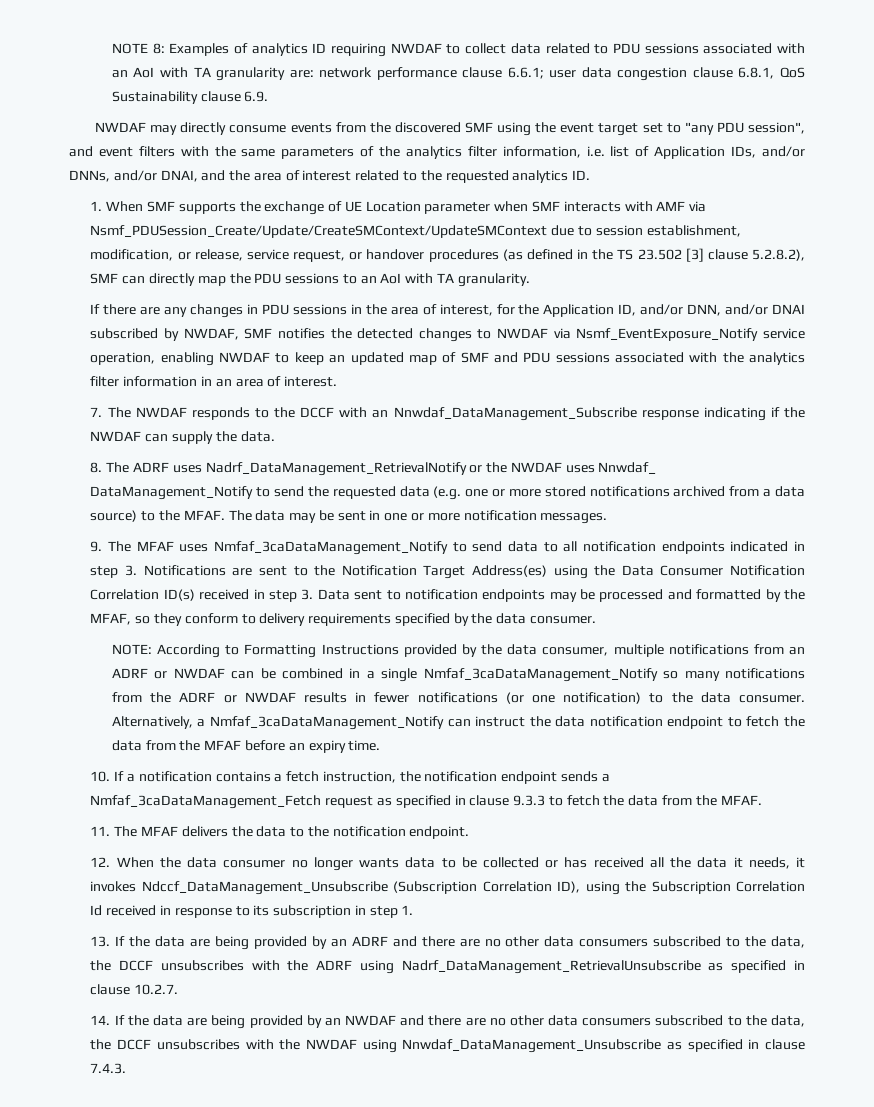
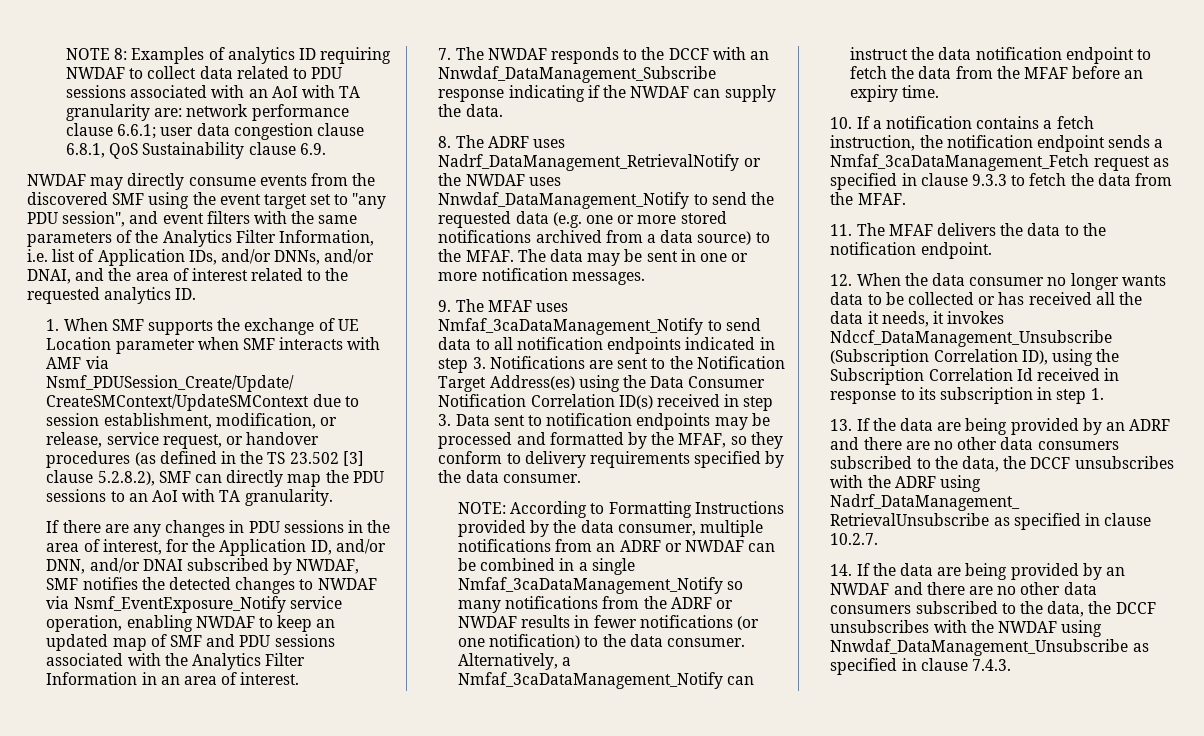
- NWDAF may directly consume events from the discovered SMF using the event target set to "any PDU session", and event filters with the same parameters of the analytics filter information, i.e. list of Application IDs, and/or DNNs, and/or DNAI, and the area of interest related to the requested analytics ID.
+ NWDAF may directly consume events from the discovered SMF using the event target set to "any PDU session", and event filters with the same parameters of the Analytics Filter Information, i.e. list of Application IDs, and/or DNNs, and/or DNAI, and the area of interest related to the requested analytics ID.
- If there are any changes in PDU sessions in the area of interest, for the Application ID, and/or DNN, and/or DNAI subscribed by NWDAF, SMF notifies the detected changes to NWDAF via Nsmf_EventExposure_Notify service operation, enabling NWDAF to keep an updated map of SMF and PDU sessions associated with the analytics filter information in an area of interest.
+ If there are any changes in PDU sessions in the area of interest, for the Application ID, and/or DNN, and/or DNAI subscribed by NWDAF, SMF notifies the detected changes to NWDAF via Nsmf_EventExposure_Notify service operation, enabling NWDAF to keep an updated map of SMF and PDU sessions associated with the Analytics Filter Information in an area of interest.
- 8. The ADRF uses Nadrf_DataManagement_RetrievalNotify or the NWDAF uses Nnwdaf_ DataManagement_Notify to send the requested data (e.g. one or more stored notifications archived from a data source) to the MFAF.
+ 8. The ADRF uses Nadrf_DataManagement_RetrievalNotify or the NWDAF uses Nnwdaf_DataManagement_Notify to send the requested data (e.g. one or more stored notifications archived from a data source) to the MFAF.

